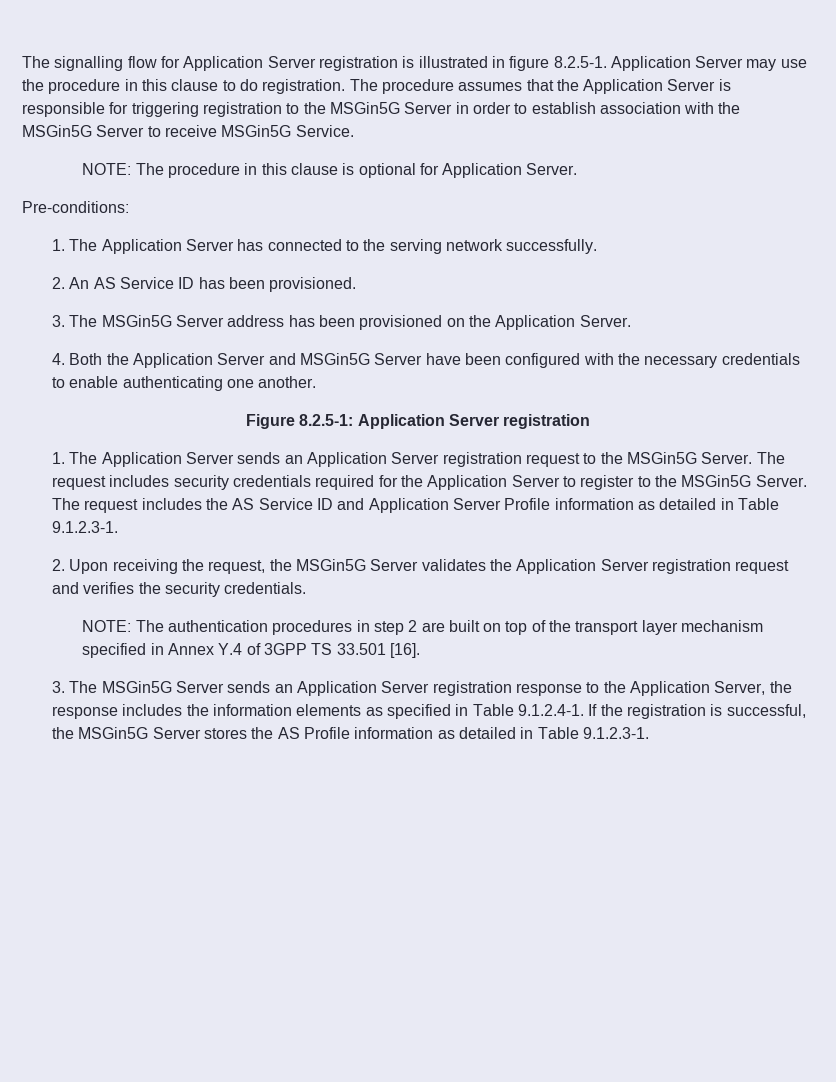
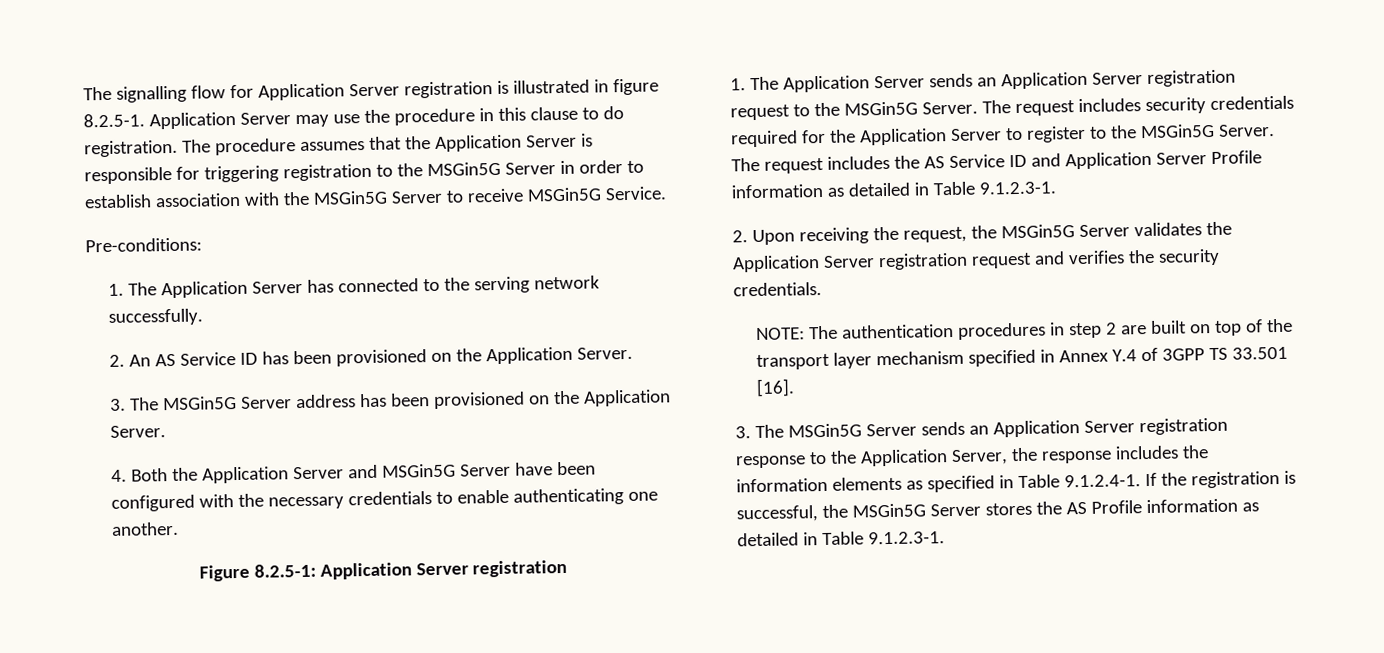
- NOTE: The procedure in this clause is optional for Application Server.
- 2. An AS Service ID has been provisioned.
+ 2. An AS Service ID has been provisioned on the Application Server.

